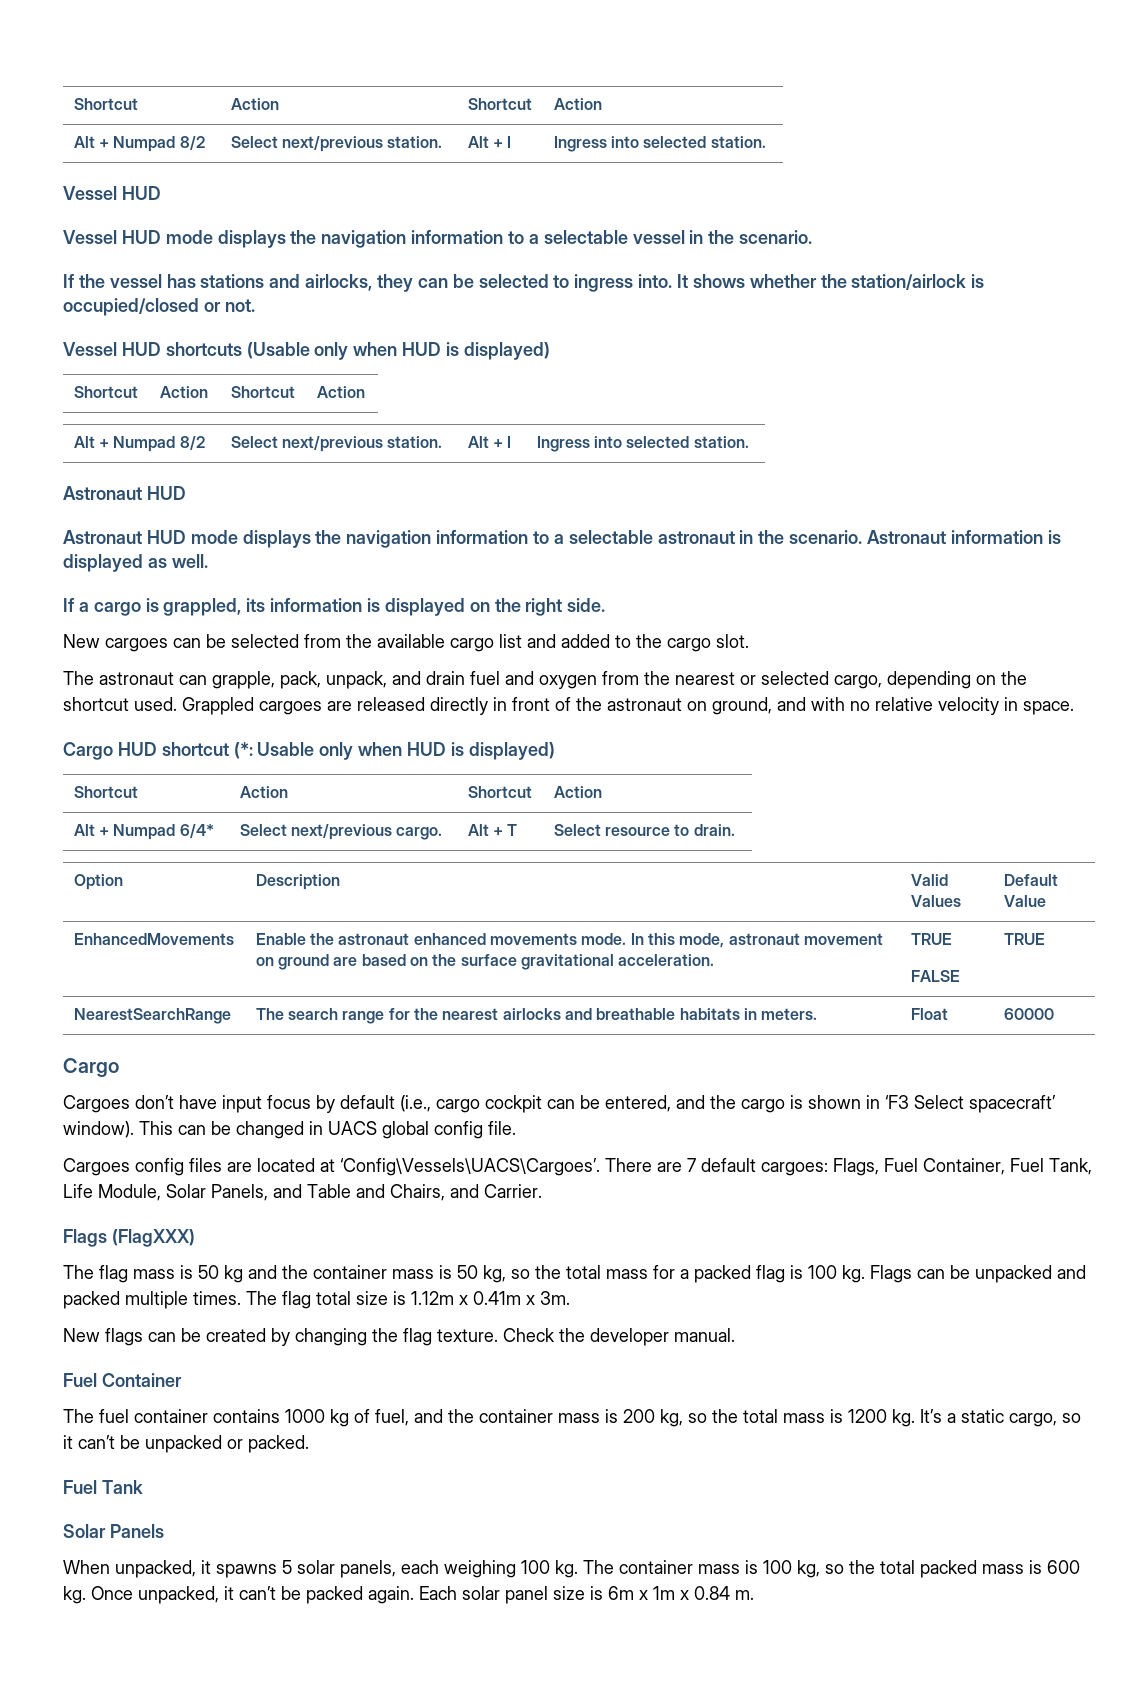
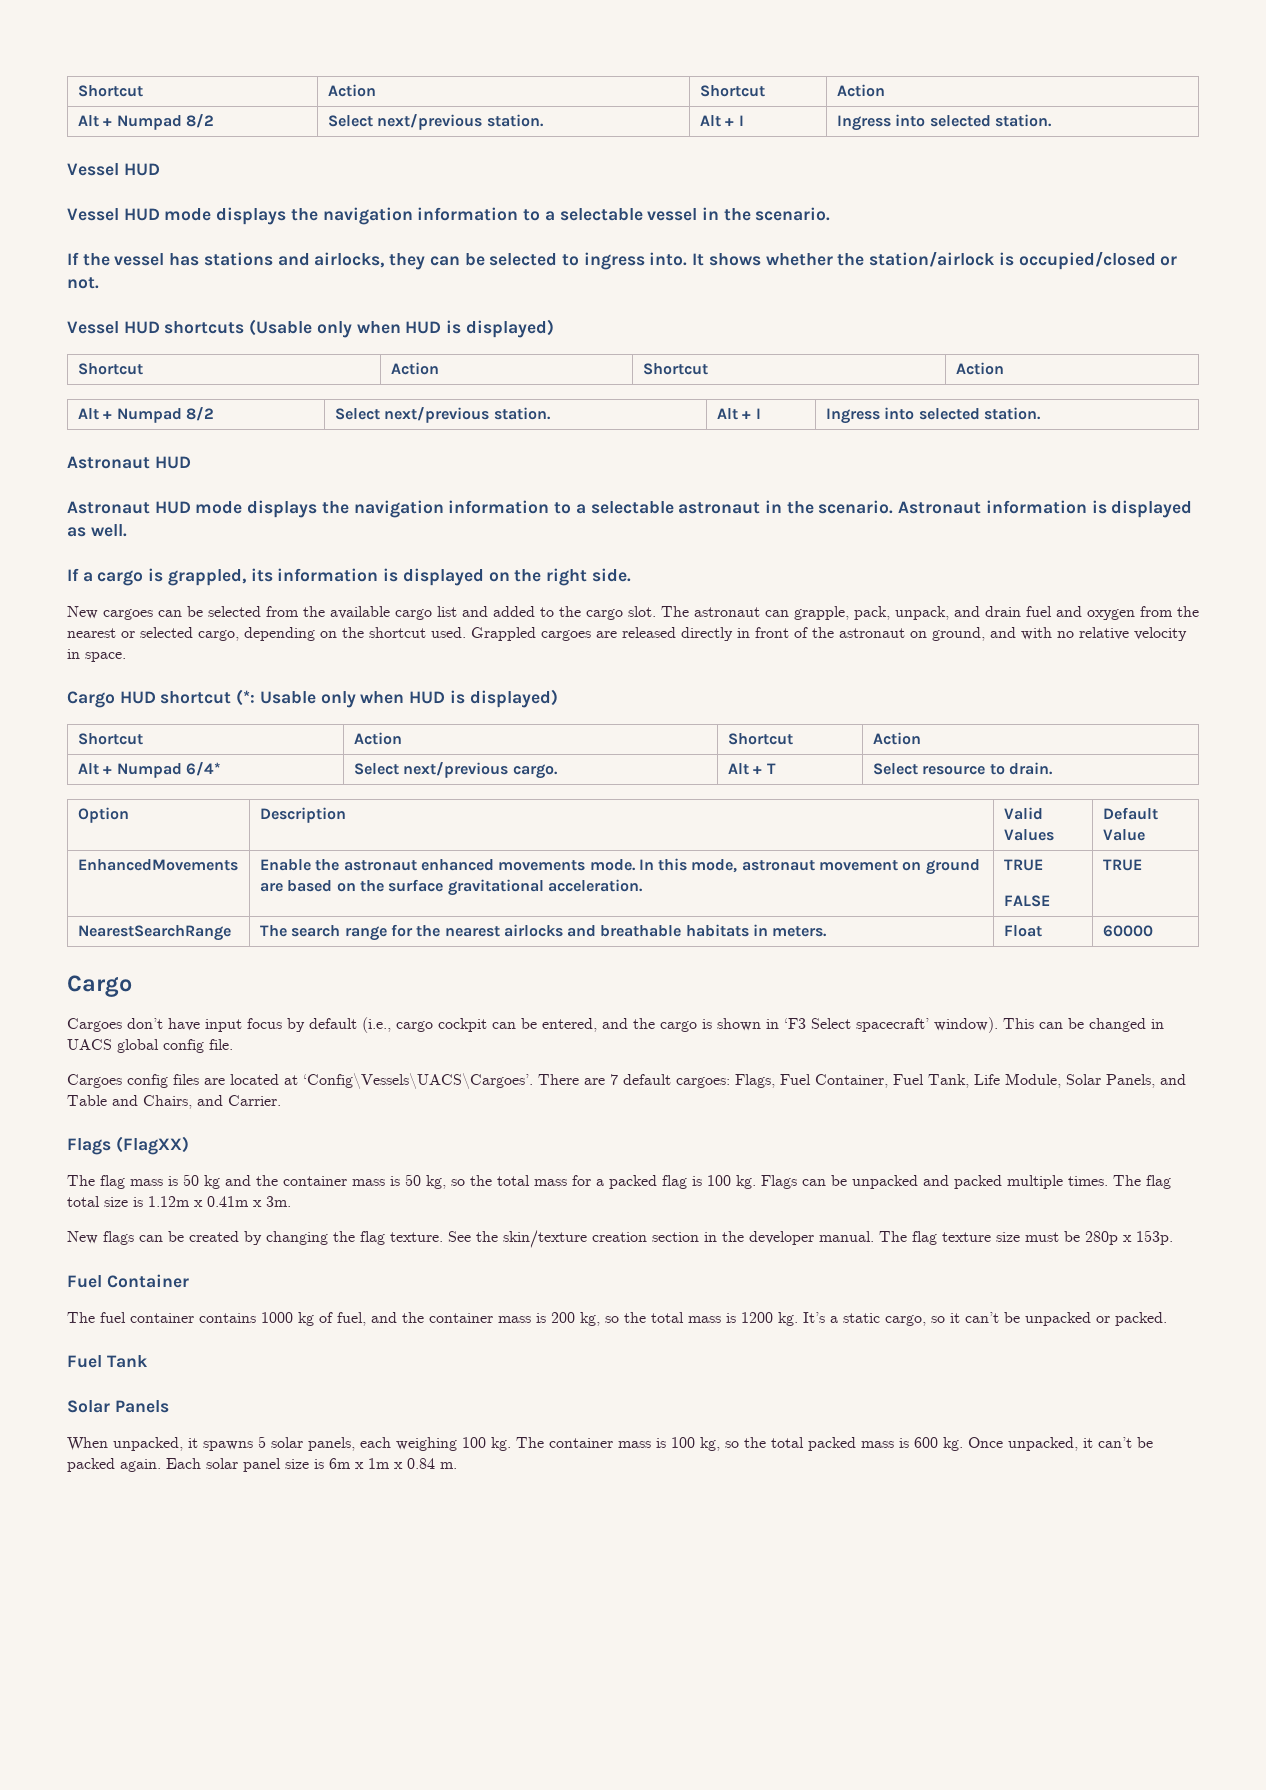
- New cargoes can be selected from the available cargo list and added to the cargo slot.
- The astronaut can grapple, pack, unpack, and drain fuel and oxygen from the nearest or selected cargo, depending on the shortcut used.
+ New cargoes can be selected from the available cargo list and added to the cargo slot. The astronaut can grapple, pack, unpack, and drain fuel and oxygen from the nearest or selected cargo, depending on the shortcut used.
- Flags (FlagXXX)
+ Flags (FlagXX)
- Check the developer manual.
+ See the skin/texture creation section in the developer manual. The flag texture size must be 280p x 153p.

